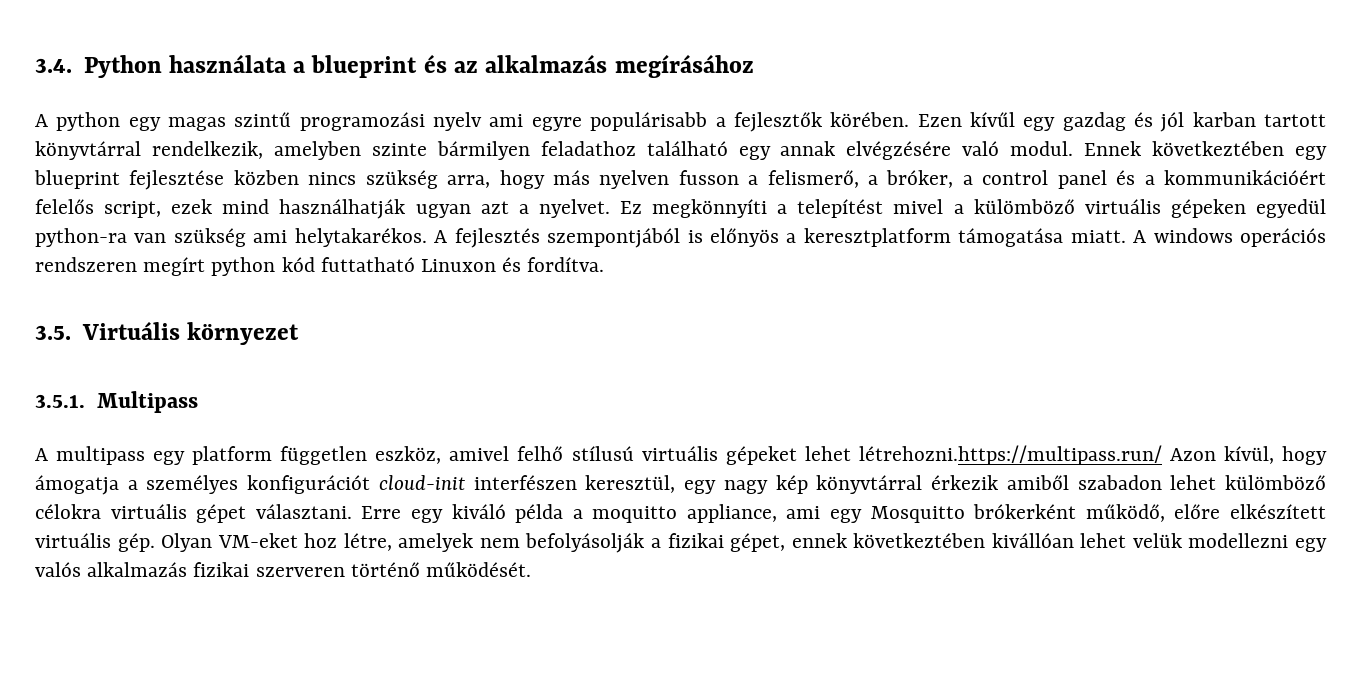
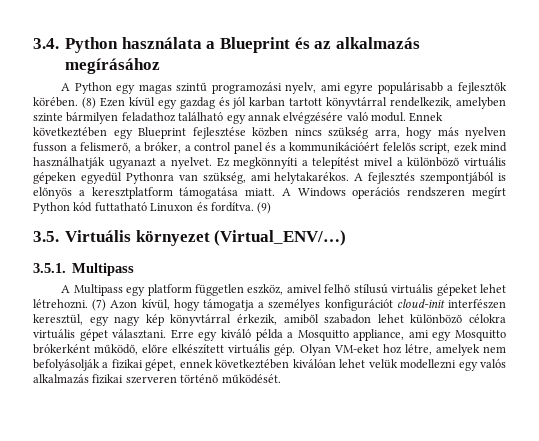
- 3.4. Python használata a blueprint és az alkalmazás megírásához
+ 3.4. Python használata a Blueprint és az alkalmazás megírásához
- A python egy magas szintű programozási nyelv ami egyre populárisabb a fejlesztők körében.
+ A Python egy magas szintű programozási nyelv, ami egyre populárisabb a fejlesztők körében.
- Ezen kívűl egy gazdag és jól karban tartott könyvtárral rendelkezik, amelyben szinte bármilyen feladathoz található egy annak elvégzésére való modul.
+ (8) Ezen kívül egy gazdag és jól karban tartott könyvtárral rendelkezik, amelyben szinte bármilyen feladathoz található egy annak elvégzésére való modul.
- Ennek következtében egy blueprint fejlesztése közben nincs szükség arra, hogy más nyelven fusson a felismerő, a bróker, a control panel és a kommunikációért felelős script, ezek mind használhatják ugyan azt a nyelvet.
+ Ennek következtében egy Blueprint fejlesztése közben nincs szükség arra, hogy más nyelven fusson a felismerő, a bróker, a control panel és a kommunikációért felelős script, ezek mind használhatják ugyanazt a nyelvet.
- Ez megkönnyíti a telepítést mivel a külömböző virtuális gépeken egyedül python-ra van szükség ami helytakarékos.
+ Ez megkönnyíti a telepítést mivel a különböző virtuális gépeken egyedül Pythonra van szükség, ami helytakarékos.
- A windows operációs rendszeren megírt python kód futtatható Linuxon és fordítva.
+ A Windows operációs rendszeren megírt Python kód futtatható Linuxon és fordítva. (9)
- 3.5. Virtuális környezet
+ 3.5. Virtuális környezet (Virtual_ENV/…)
- A multipass egy platform független eszköz, amivel felhő stílusú virtuális gépeket lehet létrehozni.https://multipass.run/ Azon kívül, hogy ámogatja a személyes konfigurációt cloud-init interfészen keresztül, egy nagy kép könyvtárral érkezik amiből szabadon lehet külömböző célokra virtuális gépet választani.
+ A Multipass egy platform független eszköz, amivel felhő stílusú virtuális gépeket lehet létrehozni. (7) Azon kívül, hogy támogatja a személyes konfigurációt cloud-init interfészen keresztül, egy nagy kép könyvtárral érkezik, amiből szabadon lehet különböző célokra virtuális gépet választani.
- Erre egy kiváló példa a moquitto appliance, ami egy Mosquitto brókerként működő, előre elkészített virtuális gép.
+ Erre egy kiváló példa a Mosquitto appliance, ami egy Mosquitto brókerként működő, előre elkészített virtuális gép.
- Olyan VM-eket hoz létre, amelyek nem befolyásolják a fizikai gépet, ennek következtében kivállóan lehet velük modellezni egy valós alkalmazás fizikai szerveren történő működését.
+ Olyan VM-eket hoz létre, amelyek nem befolyásolják a fizikai gépet, ennek következtében kiválóan lehet velük modellezni egy valós alkalmazás fizikai szerveren történő működését.

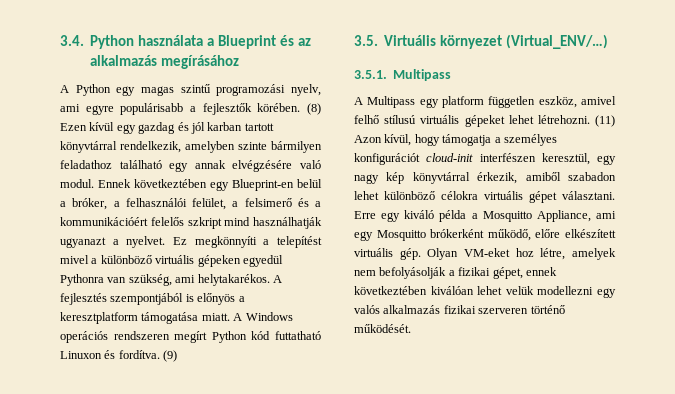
- Ennek következtében egy Blueprint fejlesztése közben nincs szükség arra, hogy más nyelven fusson a felismerő, a bróker, a control panel és a kommunikációért felelős script, ezek mind használhatják ugyanazt a nyelvet.
+ Ennek következtében egy Blueprint-en belül a bróker, a felhasználói felület, a felsimerő és a kommunikációért felelős szkript mind használhatják ugyanazt a nyelvet.
- (7) Azon kívül, hogy támogatja a személyes konfigurációt cloud-init interfészen keresztül, egy nagy kép könyvtárral érkezik, amiből szabadon lehet különböző célokra virtuális gépet választani.
+ (11) Azon kívül, hogy támogatja a személyes konfigurációt cloud-init interfészen keresztül, egy nagy kép könyvtárral érkezik, amiből szabadon lehet különböző célokra virtuális gépet választani.
- Erre egy kiváló példa a Mosquitto appliance, ami egy Mosquitto brókerként működő, előre elkészített virtuális gép.
+ Erre egy kiváló példa a Mosquitto Appliance, ami egy Mosquitto brókerként működő, előre elkészített virtuális gép.

